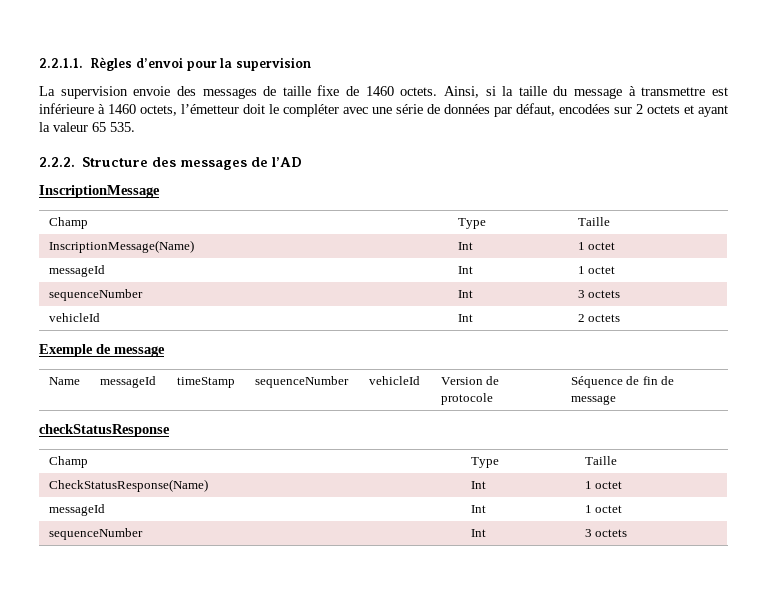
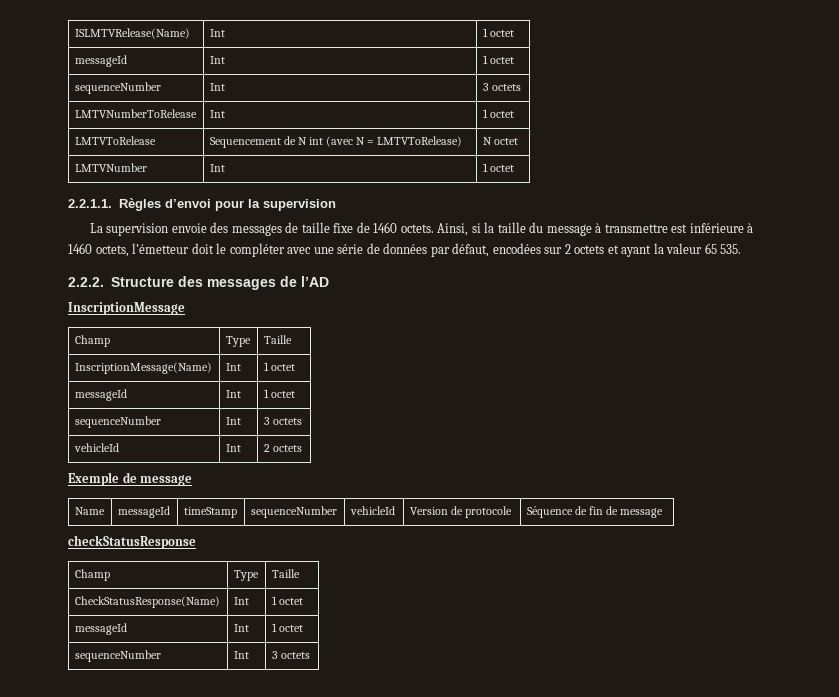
+ ISLMTVRelease(Name) | Int | 1 octet
+ messageId | Int | 1 octet
+ sequenceNumber | Int | 3 octets
+ LMTVNumberToRelease | Int | 1 octet
+ LMTVToRelease | Sequencement de N int (avec N = LMTVToRelease) | N octet
+ LMTVNumber | Int | 1 octet

